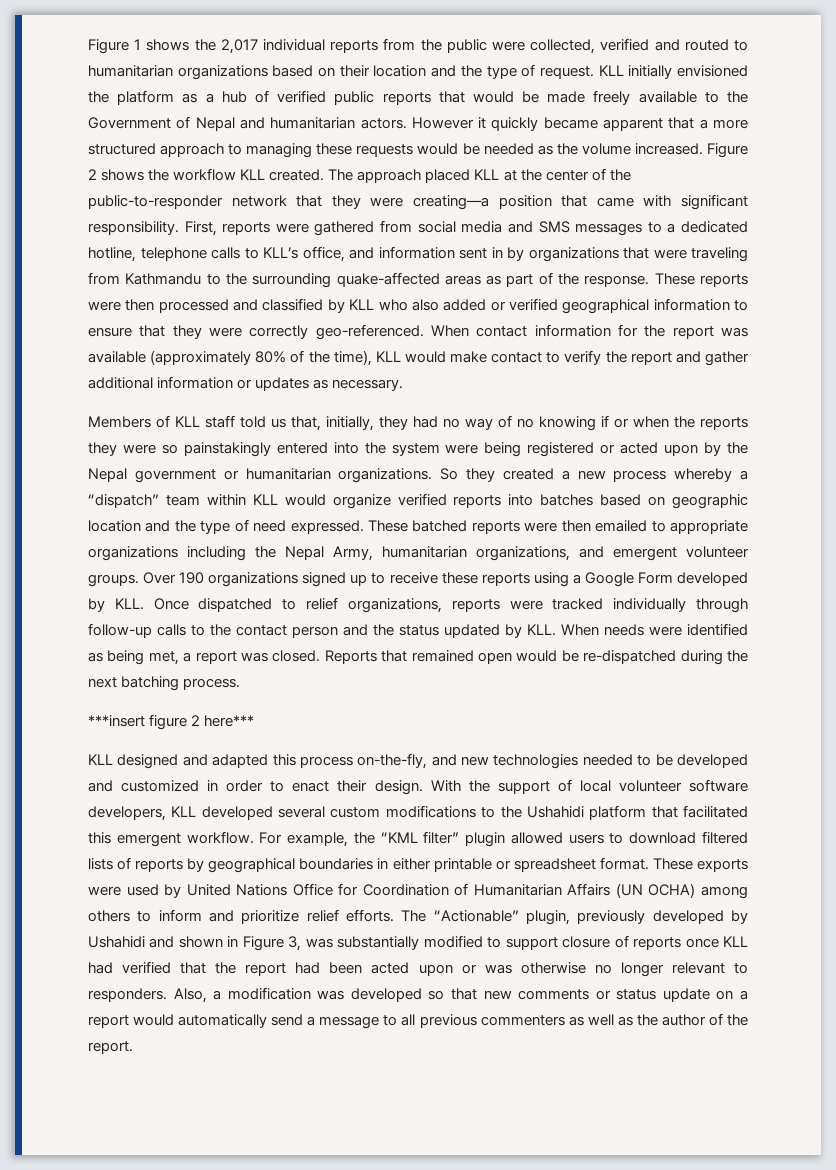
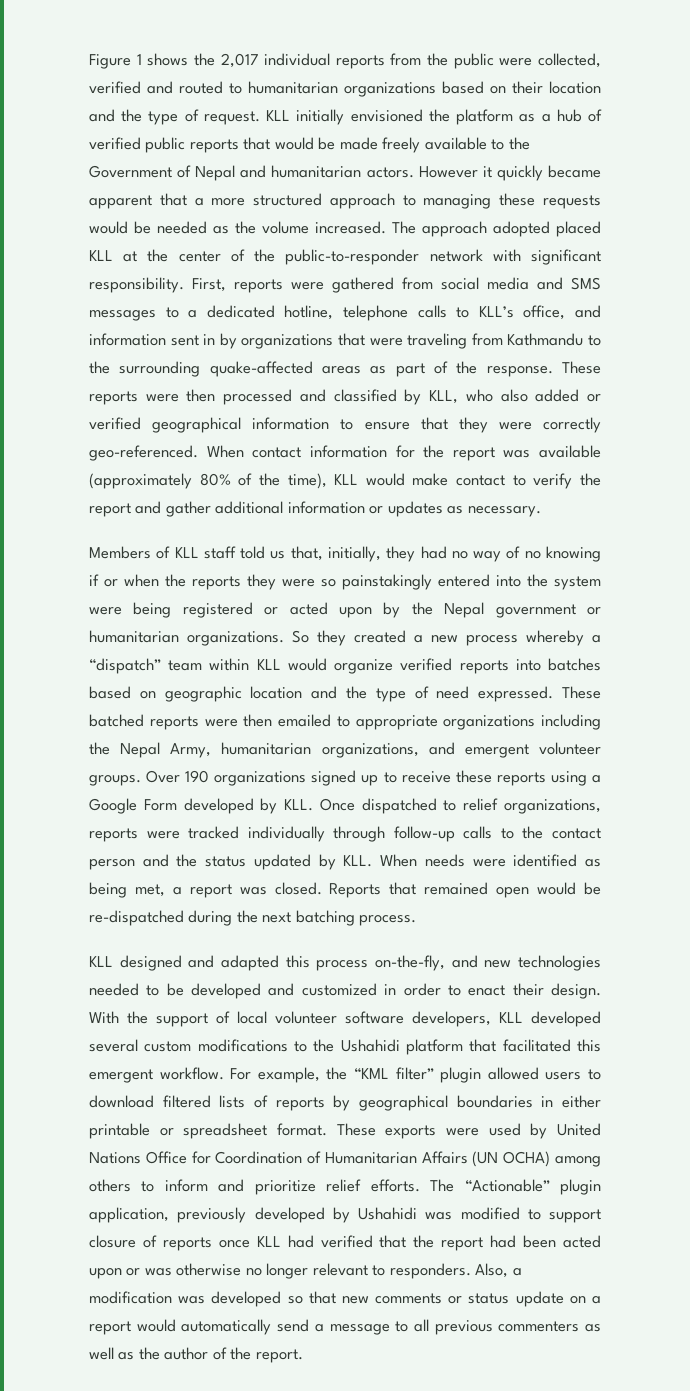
- Figure 2 shows the workflow KLL created.
- The approach placed KLL at the center of the public-to-responder network that they were creating—a position that came with significant responsibility.
+ The approach adopted placed KLL at the center of the public-to-responder network with significant responsibility.
- These reports were then processed and classified by KLL who also added or verified geographical information to ensure that they were correctly geo-referenced.
+ These reports were then processed and classified by KLL, who also added or verified geographical information to ensure that they were correctly geo-referenced.
- ***insert figure 2 here***
- The “Actionable” plugin, previously developed by Ushahidi and shown in Figure 3, was substantially modified to support closure of reports once KLL had verified that the report had been acted upon or was otherwise no longer relevant to responders.
+ The “Actionable” plugin application, previously developed by Ushahidi was modified to support closure of reports once KLL had verified that the report had been acted upon or was otherwise no longer relevant to responders.

